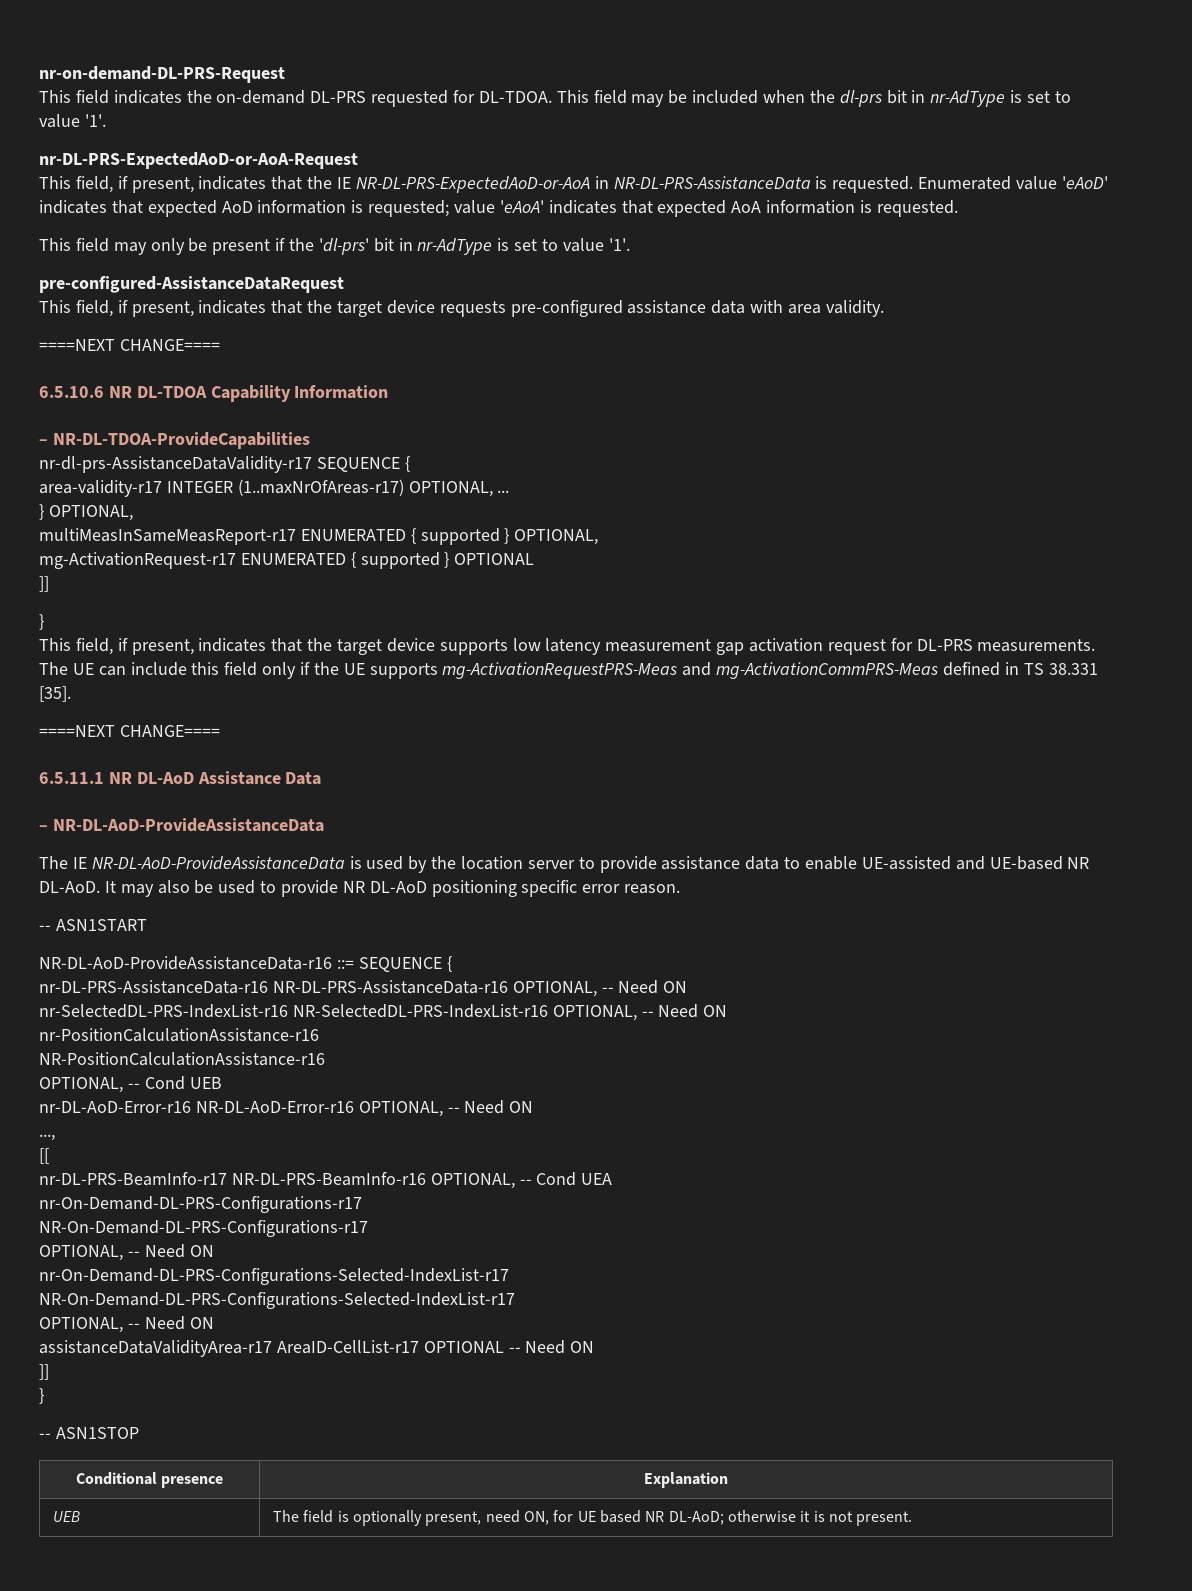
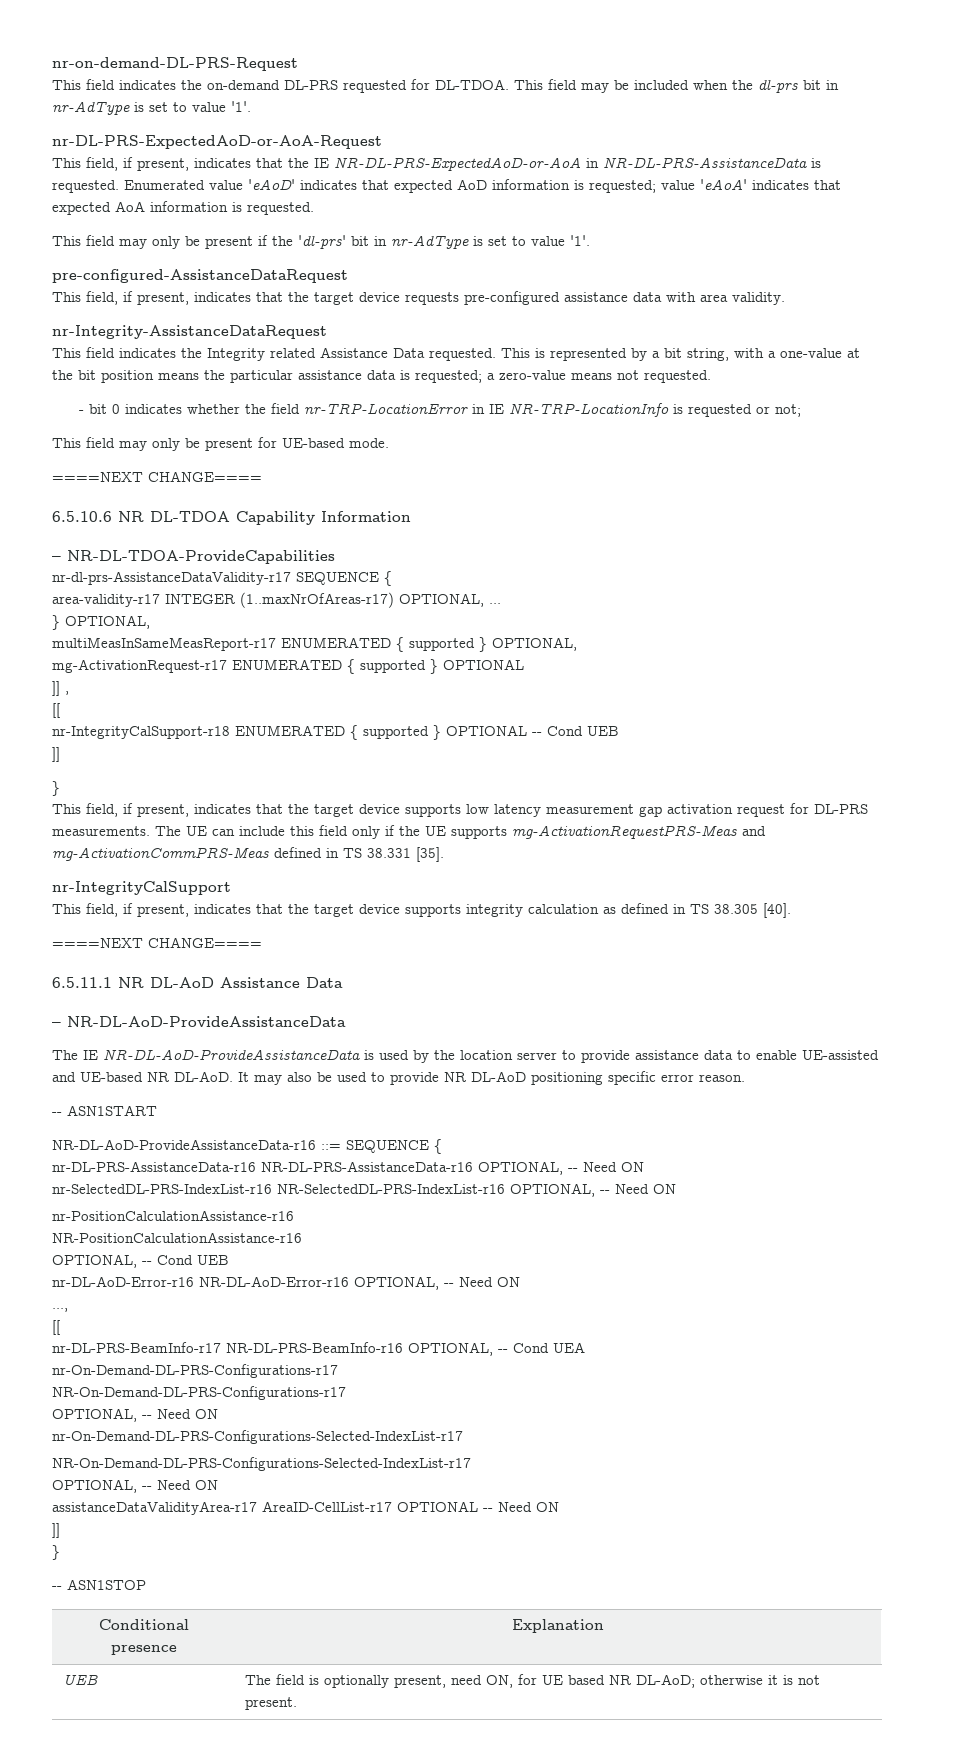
+ nr-Integrity-AssistanceDataRequest
+ This field indicates the Integrity related Assistance Data requested. This is represented by a bit string, with a one-value at the bit position means the particular assistance data is requested; a zero-value means not requested.
+ - bit 0 indicates whether the field nr-TRP-LocationError in IE NR-TRP-LocationInfo is requested or not;
+ This field may only be present for UE-based mode.
+ ]] ,
+ [[
+ nr-IntegrityCalSupport-r18 ENUMERATED { supported } OPTIONAL -- Cond UEB
+ nr-IntegrityCalSupport
+ This field, if present, indicates that the target device supports integrity calculation as defined in TS 38.305 [40].

